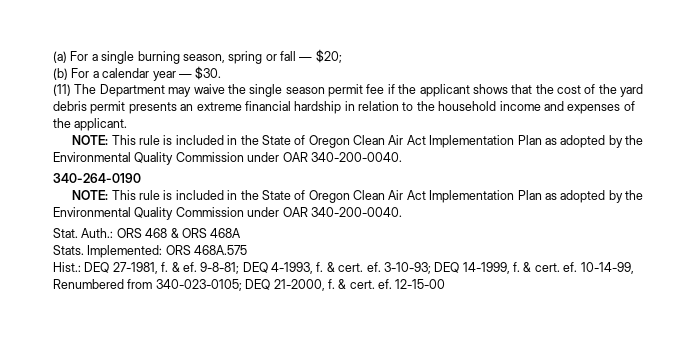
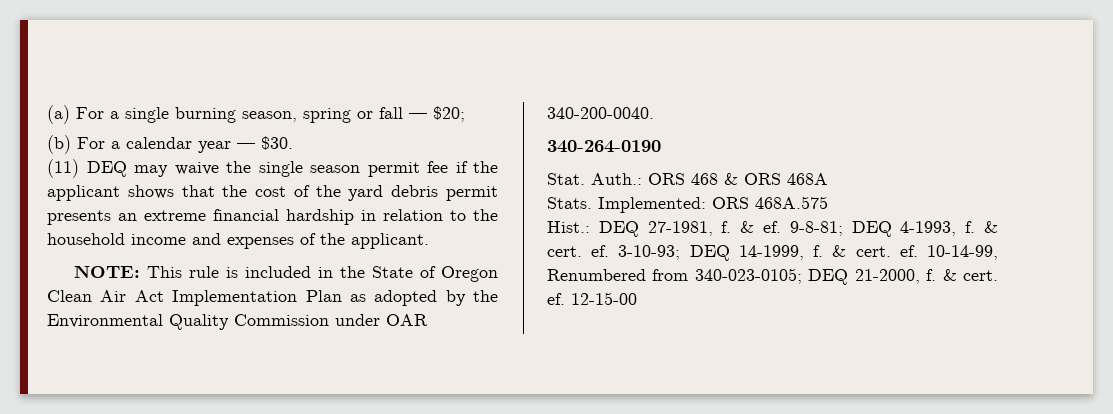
- (11) The Department may waive the single season permit fee if the applicant shows that the cost of the yard debris permit presents an extreme financial hardship in relation to the household income and expenses of the applicant.
+ (11) DEQ may waive the single season permit fee if the applicant shows that the cost of the yard debris permit presents an extreme financial hardship in relation to the household income and expenses of the applicant.
  340-264-0190
- NOTE: This rule is included in the State of Oregon Clean Air Act Implementation Plan as adopted by the Environmental Quality Commission under OAR 340-200-0040.

